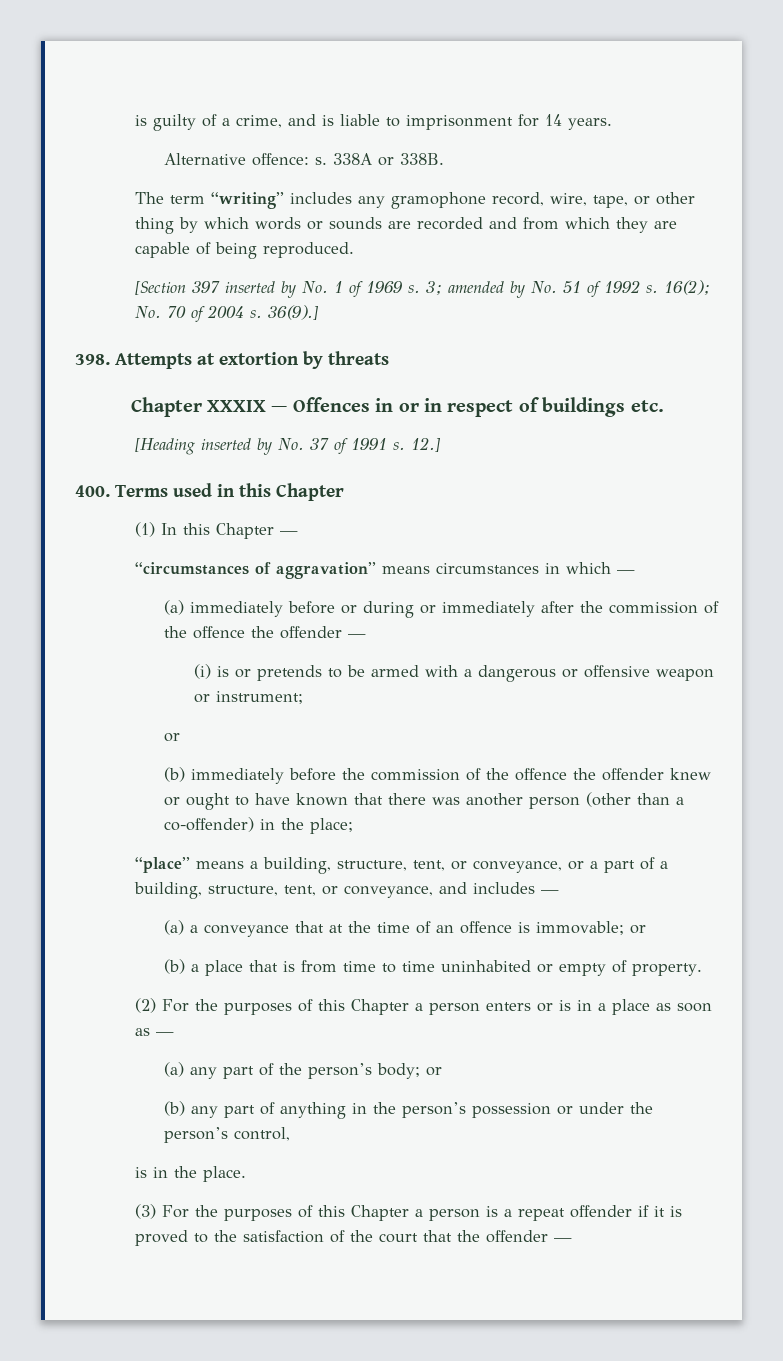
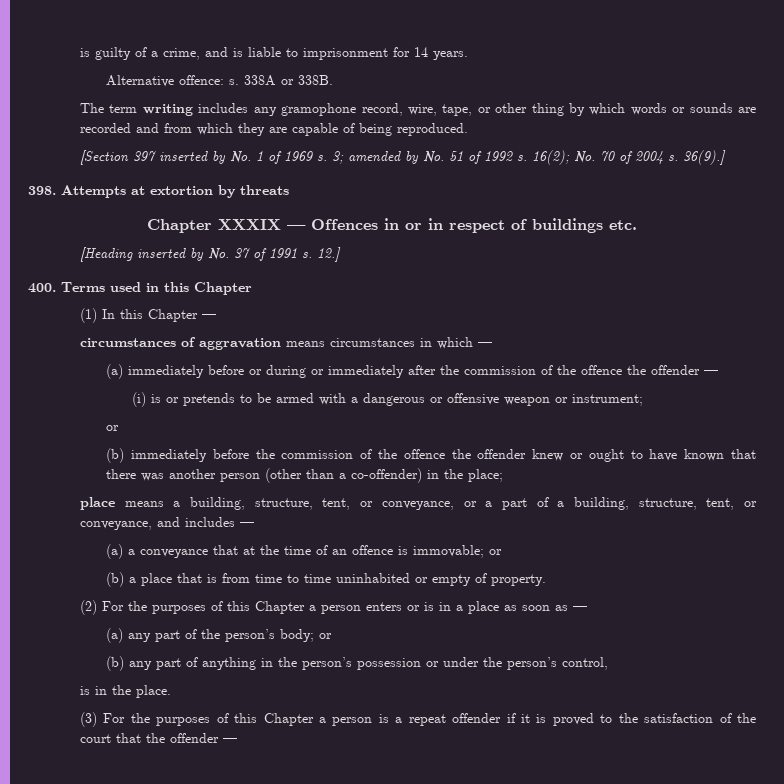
- The term “writing” includes any gramophone record, wire, tape, or other thing by which words or sounds are recorded and from which they are capable of being reproduced.
+ The term writing includes any gramophone record, wire, tape, or other thing by which words or sounds are recorded and from which they are capable of being reproduced.
- “circumstances of aggravation” means circumstances in which —
+ circumstances of aggravation means circumstances in which —
- “place” means a building, structure, tent, or conveyance, or a part of a building, structure, tent, or conveyance, and includes —
+ place means a building, structure, tent, or conveyance, or a part of a building, structure, tent, or conveyance, and includes —

